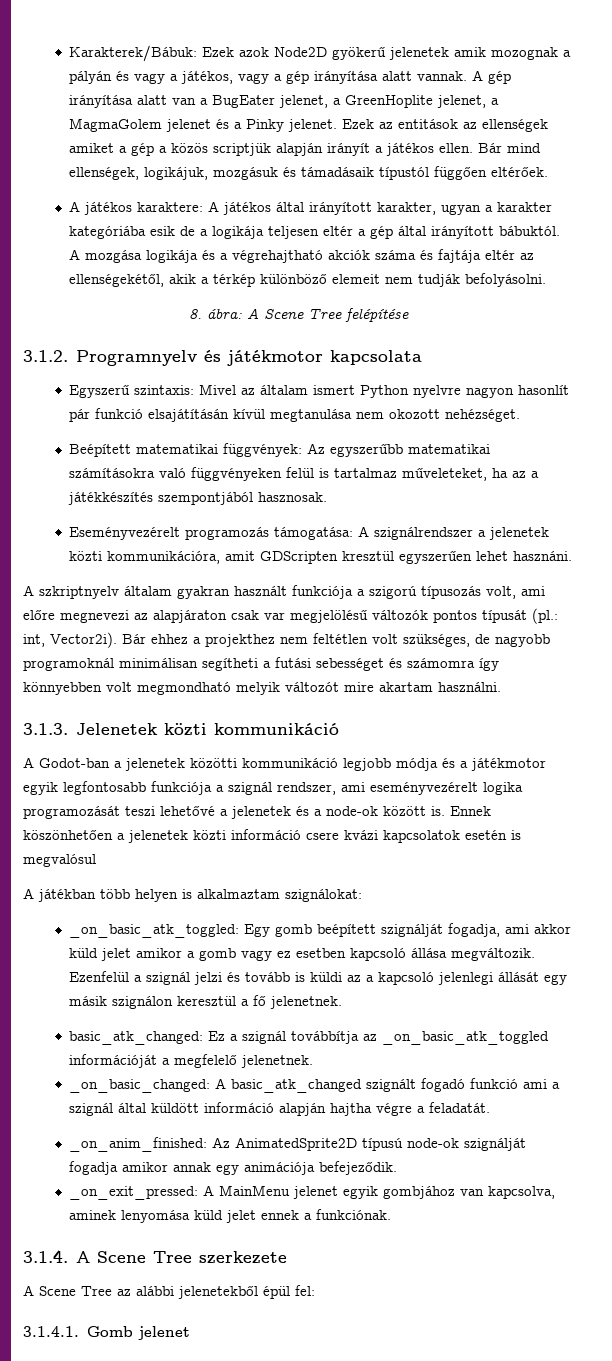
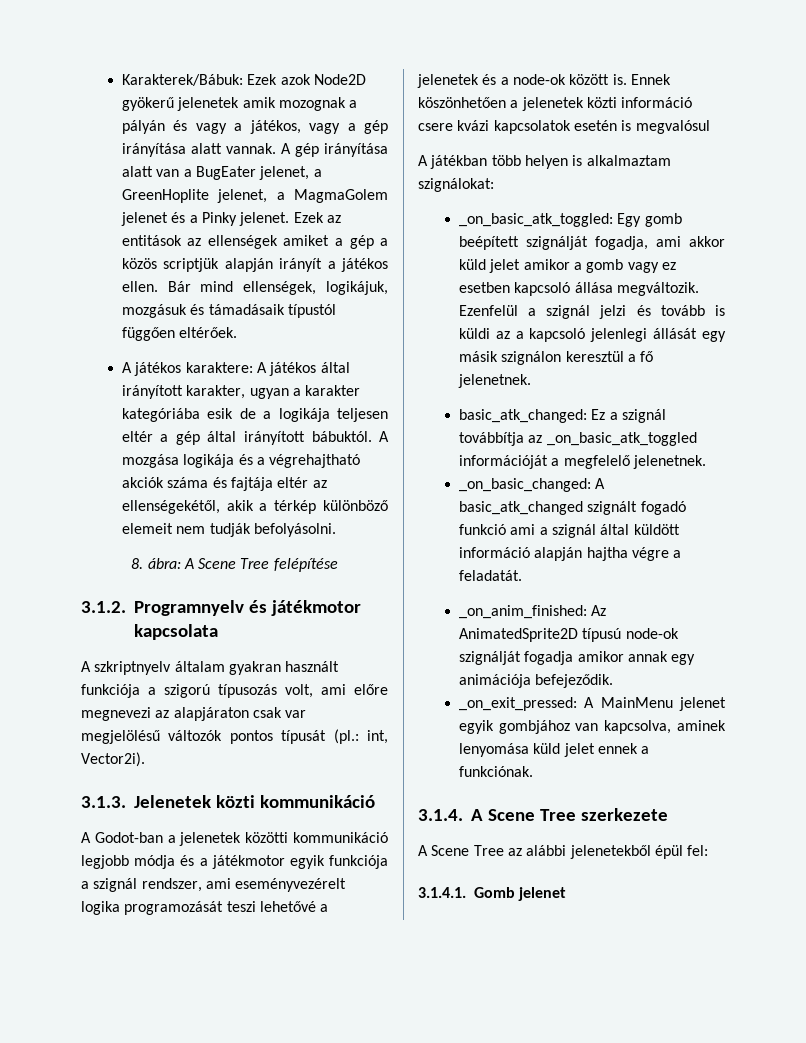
- Egyszerű szintaxis: Mivel az általam ismert Python nyelvre nagyon hasonlít pár funkció elsajátításán kívül megtanulása nem okozott nehézséget.
- Beépített matematikai függvények: Az egyszerűbb matematikai számításokra való függvényeken felül is tartalmaz műveleteket, ha az a játékkészítés szempontjából hasznosak.
- Eseményvezérelt programozás támogatása: A szignálrendszer a jelenetek közti kommunikációra, amit GDScripten kresztül egyszerűen lehet hasznáni.
- Bár ehhez a projekthez nem feltétlen volt szükséges, de nagyobb programoknál minimálisan segítheti a futási sebességet és számomra így könnyebben volt megmondható melyik változót mire akartam használni.
- A Godot-ban a jelenetek közötti kommunikáció legjobb módja és a játékmotor egyik legfontosabb funkciója a szignál rendszer, ami eseményvezérelt logika programozását teszi lehetővé a jelenetek és a node-ok között is.
+ A Godot-ban a jelenetek közötti kommunikáció legjobb módja és a játékmotor egyik funkciója a szignál rendszer, ami eseményvezérelt logika programozását teszi lehetővé a jelenetek és a node-ok között is.

